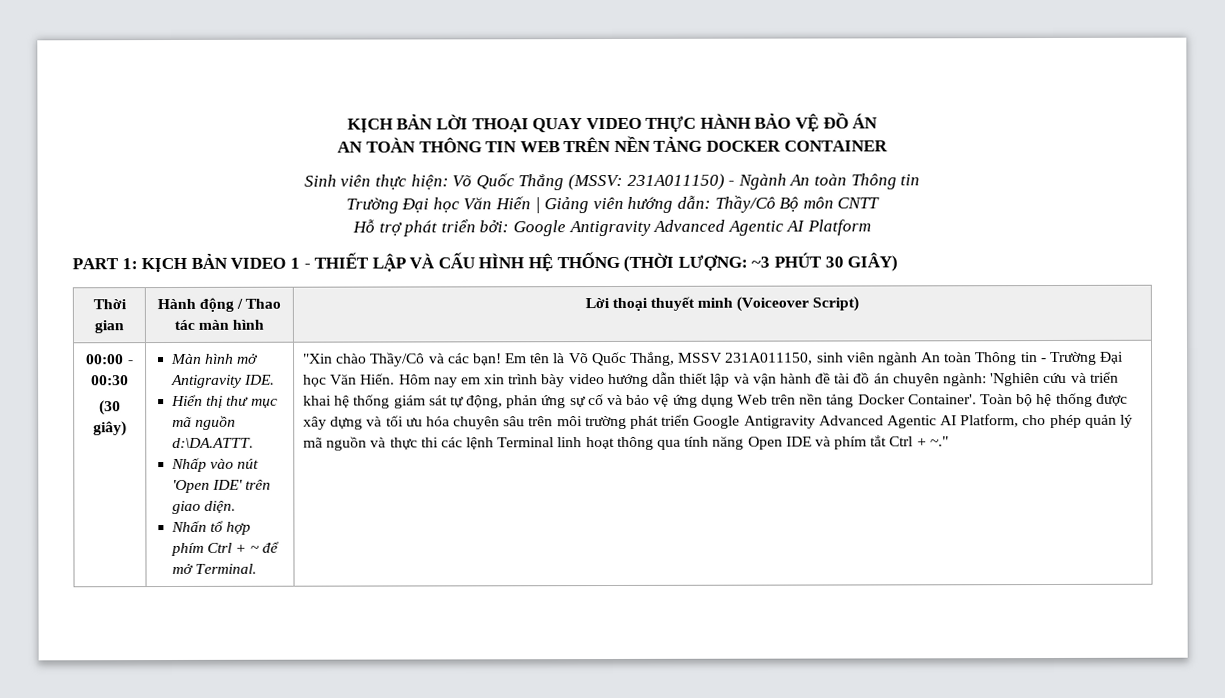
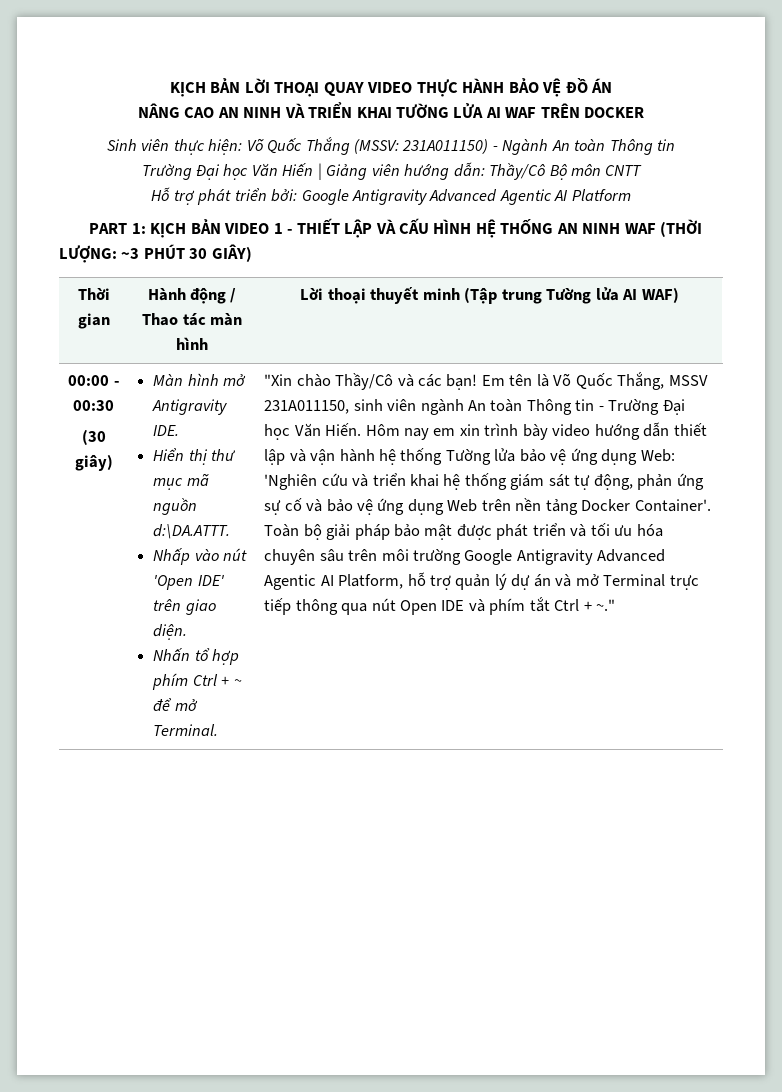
- AN TOÀN THÔNG TIN WEB TRÊN NỀN TẢNG DOCKER CONTAINER
+ NÂNG CAO AN NINH VÀ TRIỂN KHAI TƯỜNG LỬA AI WAF TRÊN DOCKER
- PART 1: KỊCH BẢN VIDEO 1 - THIẾT LẬP VÀ CẤU HÌNH HỆ THỐNG (THỜI LƯỢNG: ~3 PHÚT 30 GIÂY)
+ PART 1: KỊCH BẢN VIDEO 1 - THIẾT LẬP VÀ CẤU HÌNH HỆ THỐNG AN NINH WAF (THỜI LƯỢNG: ~3 PHÚT 30 GIÂY)
- Thời gian | Hành động / Thao tác màn hình | Lời thoại thuyết minh (Voiceover Script)
+ Thời gian | Hành động / Thao tác màn hình | Lời thoại thuyết minh (Tập trung Tường lửa AI WAF)
- Hôm nay em xin trình bày video hướng dẫn thiết lập và vận hành đề tài đồ án chuyên ngành: 'Nghiên cứu và triển khai hệ thống giám sát tự động, phản ứng sự cố và bảo vệ ứng dụng Web trên nền tảng Docker Container'.
+ Hôm nay em xin trình bày video hướng dẫn thiết lập và vận hành hệ thống Tường lửa bảo vệ ứng dụng Web: 'Nghiên cứu và triển khai hệ thống giám sát tự động, phản ứng sự cố và bảo vệ ứng dụng Web trên nền tảng Docker Container'.
- Toàn bộ hệ thống được xây dựng và tối ưu hóa chuyên sâu trên môi trường phát triển Google Antigravity Advanced Agentic AI Platform, cho phép quản lý mã nguồn và thực thi các lệnh Terminal linh hoạt thông qua tính năng Open IDE và phím tắt Ctrl + ~."
+ Toàn bộ giải pháp bảo mật được phát triển và tối ưu hóa chuyên sâu trên môi trường Google Antigravity Advanced Agentic AI Platform, hỗ trợ quản lý dự án và mở Terminal trực tiếp thông qua nút Open IDE và phím tắt Ctrl + ~."

